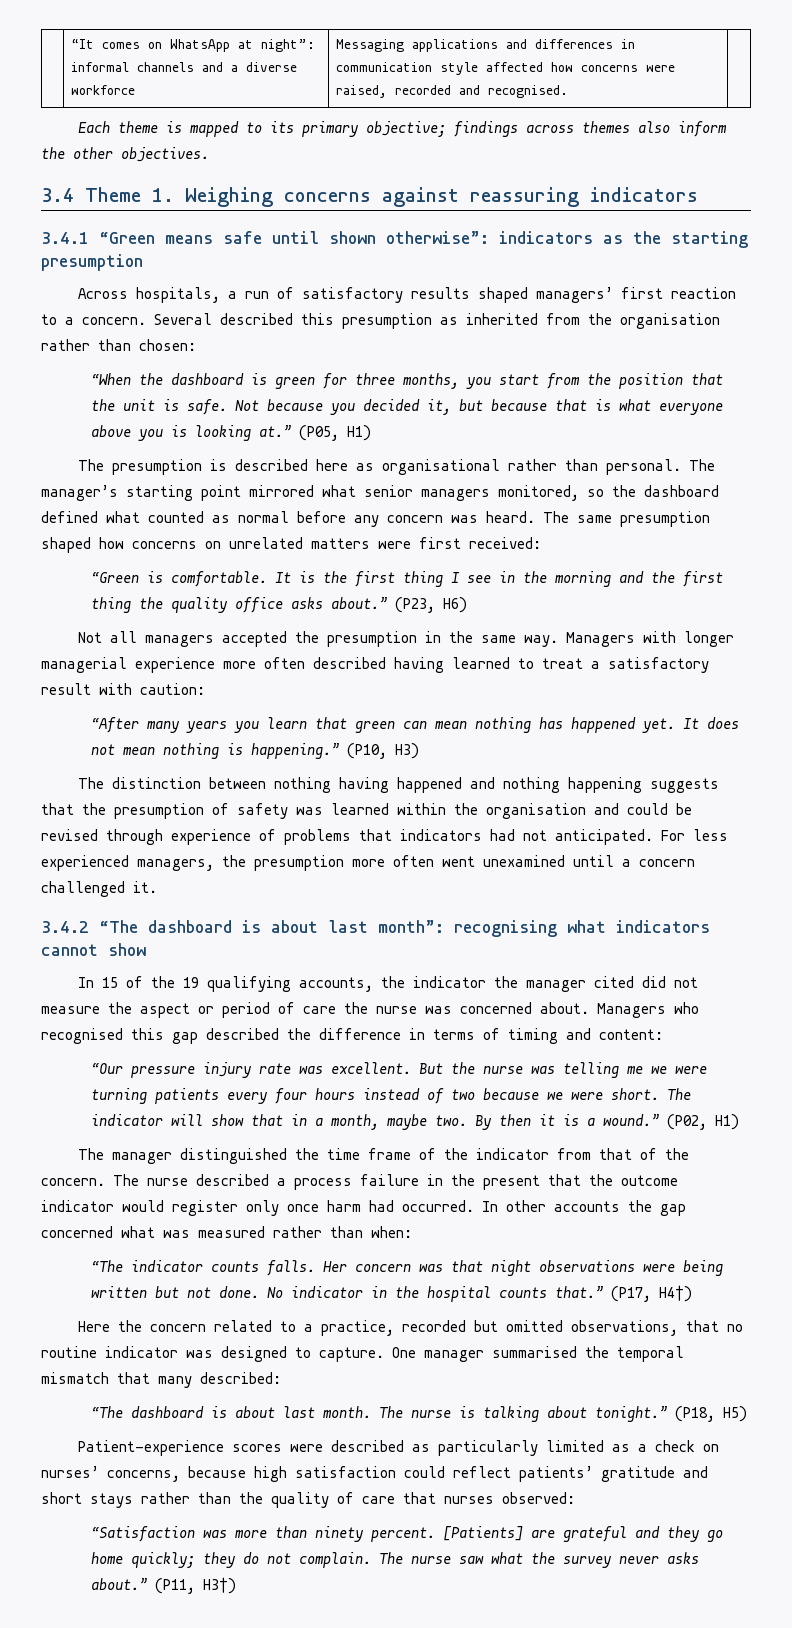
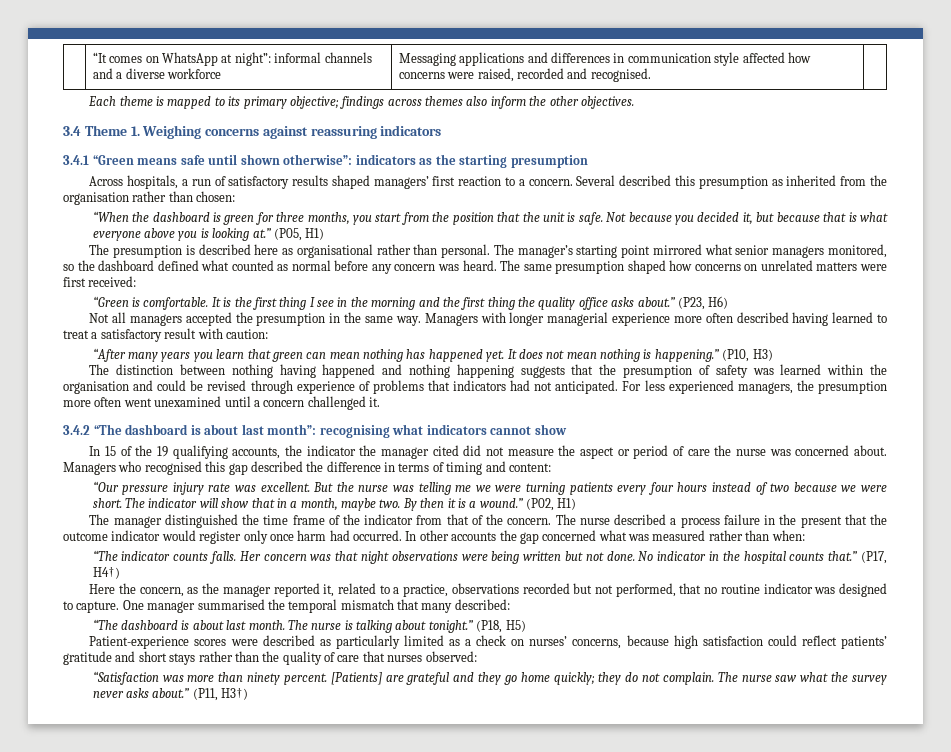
- Here the concern related to a practice, recorded but omitted observations, that no routine indicator was designed to capture.
+ Here the concern, as the manager reported it, related to a practice, observations recorded but not performed, that no routine indicator was designed to capture.

